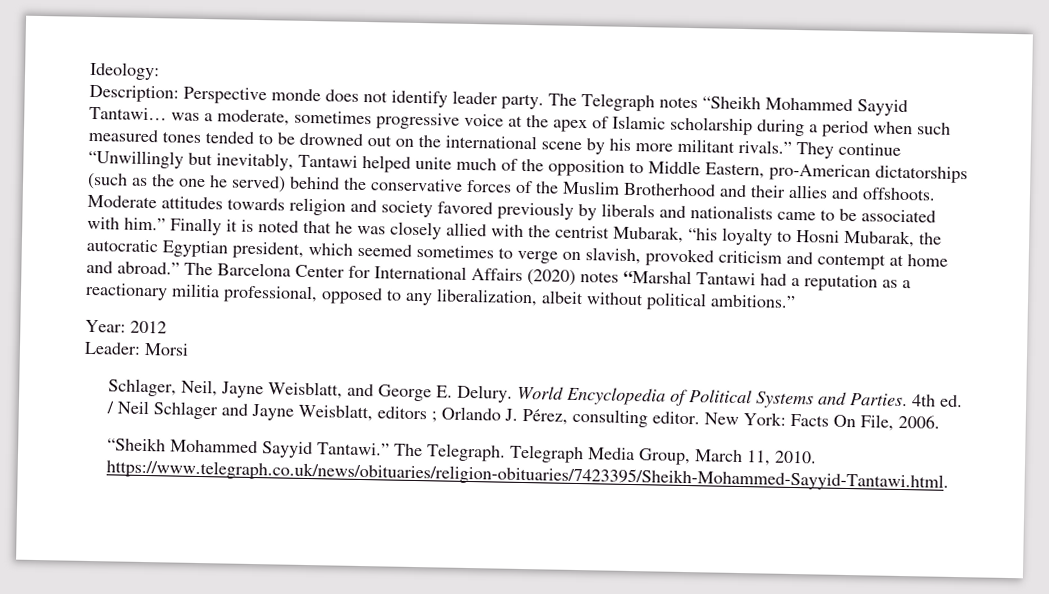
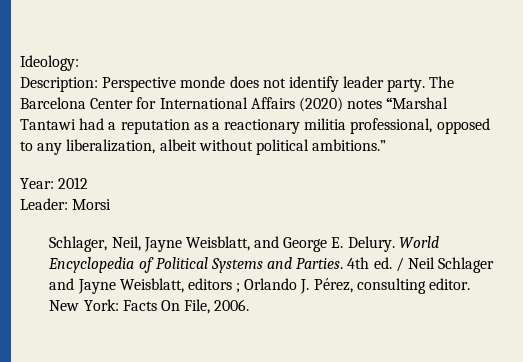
- The Telegraph notes “Sheikh Mohammed Sayyid Tantawi… was a moderate, sometimes progressive voice at the apex of Islamic scholarship during a period when such measured tones tended to be drowned out on the international scene by his more militant rivals.” They continue “Unwillingly but inevitably, Tantawi helped unite much of the opposition to Middle Eastern, pro-American dictatorships (such as the one he served) behind the conservative forces of the Muslim Brotherhood and their allies and offshoots. Moderate attitudes towards religion and society favored previously by liberals and nationalists came to be associated with him.” Finally it is noted that he was closely allied with the centrist Mubarak, “his loyalty to Hosni Mubarak, the autocratic Egyptian president, which seemed sometimes to verge on slavish, provoked criticism and contempt at home and abroad.” The Barcelona Center for International Affairs (2020) notes “Marshal Tantawi had a reputation as a reactionary militia professional, opposed to any liberalization, albeit without political ambitions.”
+ The Barcelona Center for International Affairs (2020) notes “Marshal Tantawi had a reputation as a reactionary militia professional, opposed to any liberalization, albeit without political ambitions.”
- “Sheikh Mohammed Sayyid Tantawi.” The Telegraph. Telegraph Media Group, March 11, 2010. https://www.telegraph.co.uk/news/obituaries/religion-obituaries/7423395/Sheikh-Mohammed-Sayyid-Tantawi.html.

